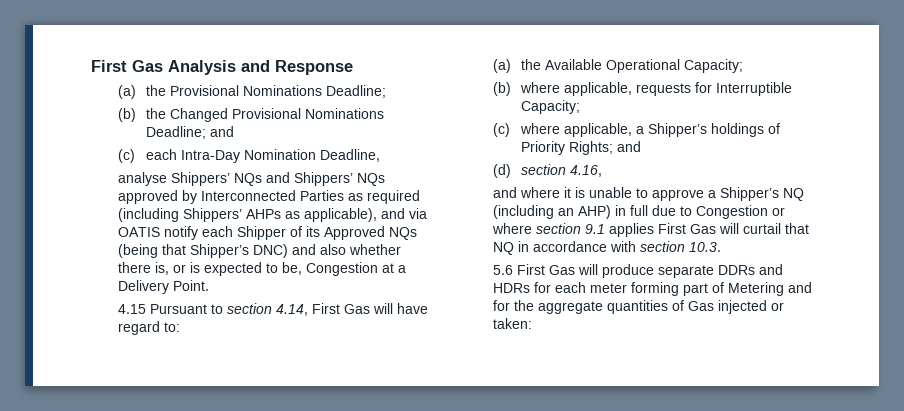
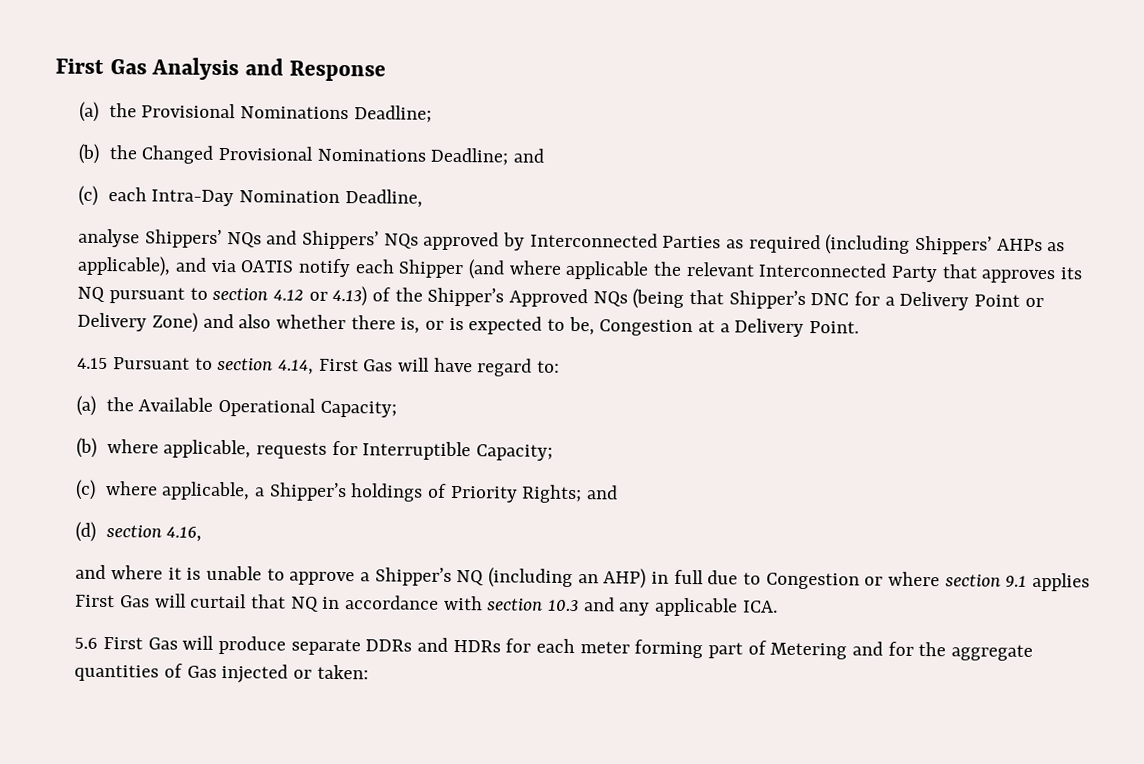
- analyse Shippers’ NQs and Shippers’ NQs approved by Interconnected Parties as required (including Shippers’ AHPs as applicable), and via OATIS notify each Shipper of its Approved NQs (being that Shipper’s DNC) and also whether there is, or is expected to be, Congestion at a Delivery Point.
+ analyse Shippers’ NQs and Shippers’ NQs approved by Interconnected Parties as required (including Shippers’ AHPs as applicable), and via OATIS notify each Shipper (and where applicable the relevant Interconnected Party that approves its NQ pursuant to section 4.12 or 4.13) of the Shipper’s Approved NQs (being that Shipper’s DNC for a Delivery Point or Delivery Zone) and also whether there is, or is expected to be, Congestion at a Delivery Point.
- and where it is unable to approve a Shipper’s NQ (including an AHP) in full due to Congestion or where section 9.1 applies First Gas will curtail that NQ in accordance with section 10.3.
+ and where it is unable to approve a Shipper’s NQ (including an AHP) in full due to Congestion or where section 9.1 applies First Gas will curtail that NQ in accordance with section 10.3 and any applicable ICA.

